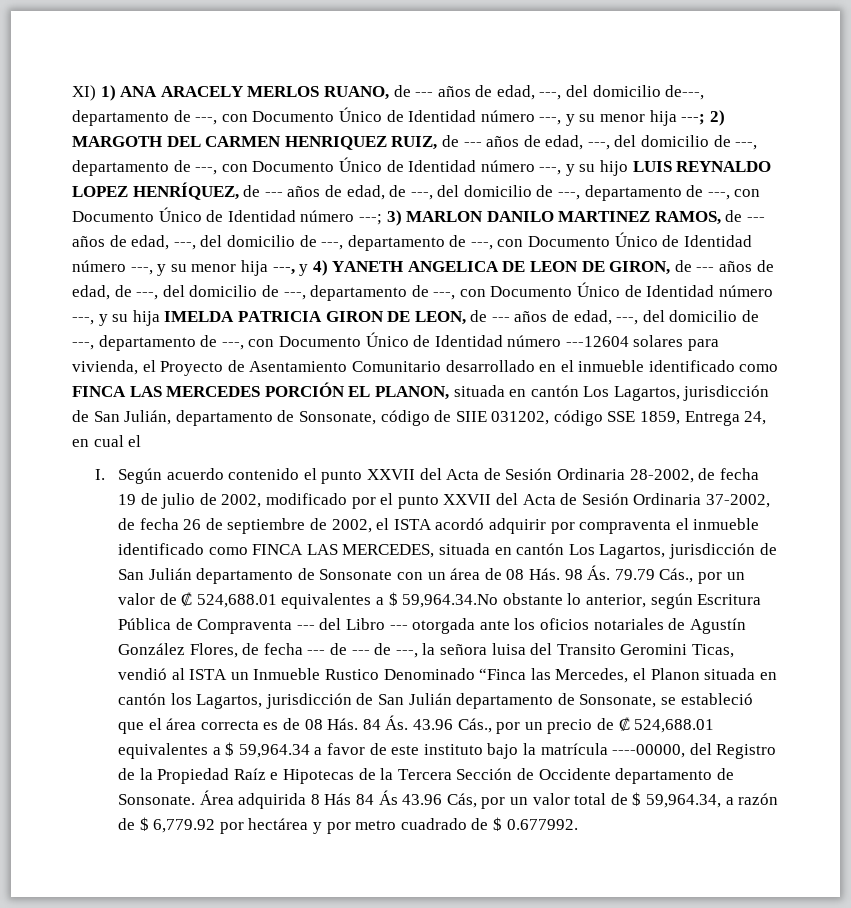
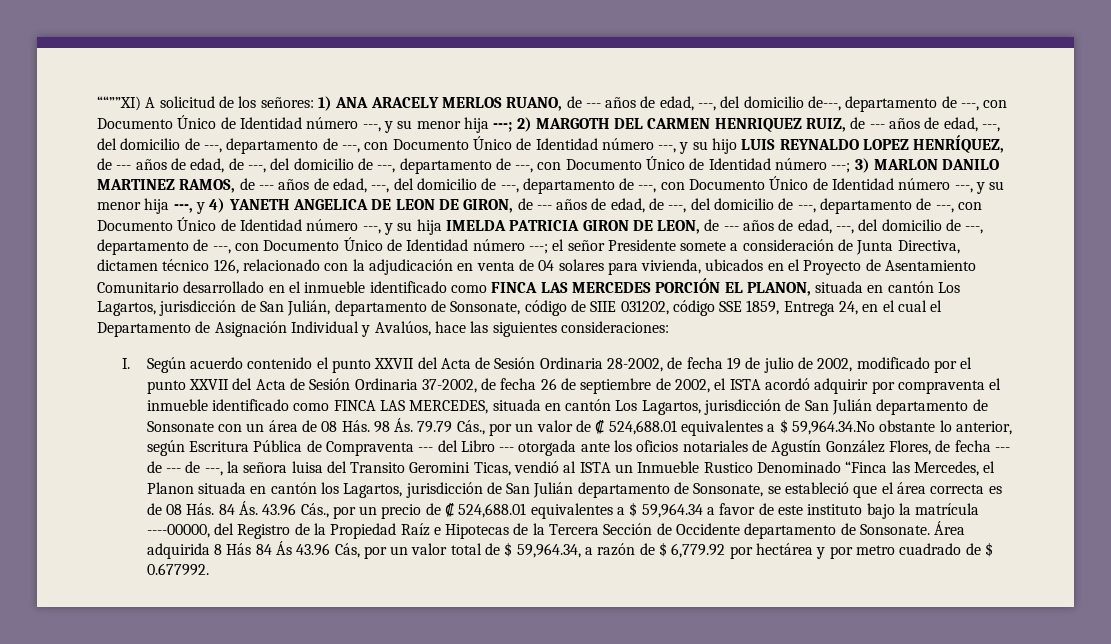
- XI) 1) ANA ARACELY MERLOS RUANO, de --- años de edad, ---, del domicilio de---, departamento de ---, con Documento Único de Identidad número ---, y su menor hija ---;
+ ““””XI) A solicitud de los señores: 1) ANA ARACELY MERLOS RUANO, de --- años de edad, ---, del domicilio de---, departamento de ---, con Documento Único de Identidad número ---, y su menor hija ---;
- 3) MARLON DANILO MARTINEZ RAMOS, de --- años de edad, ---, del domicilio de ---, departamento de ---, con Documento Único de Identidad número ---, y su menor hija ---, y 4) YANETH ANGELICA DE LEON DE GIRON, de --- años de edad, de ---, del domicilio de ---, departamento de ---, con Documento Único de Identidad número ---, y su hija IMELDA PATRICIA GIRON DE LEON, de --- años de edad, ---, del domicilio de ---, departamento de ---, con Documento Único de Identidad número ---12604 solares para vivienda, el Proyecto de Asentamiento Comunitario desarrollado en el inmueble identificado como FINCA LAS MERCEDES PORCIÓN EL PLANON, situada en cantón Los Lagartos, jurisdicción de San Julián, departamento de Sonsonate, código de SIIE 031202, código SSE 1859, Entrega 24, en cual el
+ 3) MARLON DANILO MARTINEZ RAMOS, de --- años de edad, ---, del domicilio de ---, departamento de ---, con Documento Único de Identidad número ---, y su menor hija ---, y 4) YANETH ANGELICA DE LEON DE GIRON, de --- años de edad, de ---, del domicilio de ---, departamento de ---, con Documento Único de Identidad número ---, y su hija IMELDA PATRICIA GIRON DE LEON, de --- años de edad, ---, del domicilio de ---, departamento de ---, con Documento Único de Identidad número ---; el señor Presidente somete a consideración de Junta Directiva, dictamen técnico 126, relacionado con la adjudicación en venta de 04 solares para vivienda, ubicados en el Proyecto de Asentamiento Comunitario desarrollado en el inmueble identificado como FINCA LAS MERCEDES PORCIÓN EL PLANON, situada en cantón Los Lagartos, jurisdicción de San Julián, departamento de Sonsonate, código de SIIE 031202, código SSE 1859, Entrega 24, en el cual el Departamento de Asignación Individual y Avalúos, hace las siguientes consideraciones:

